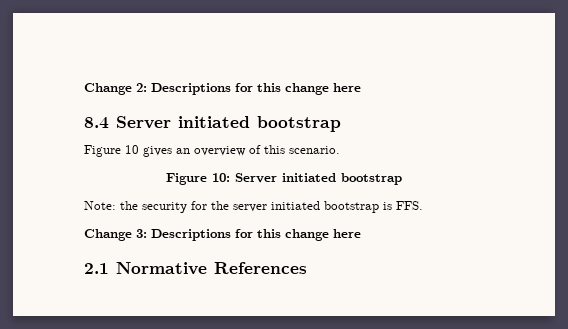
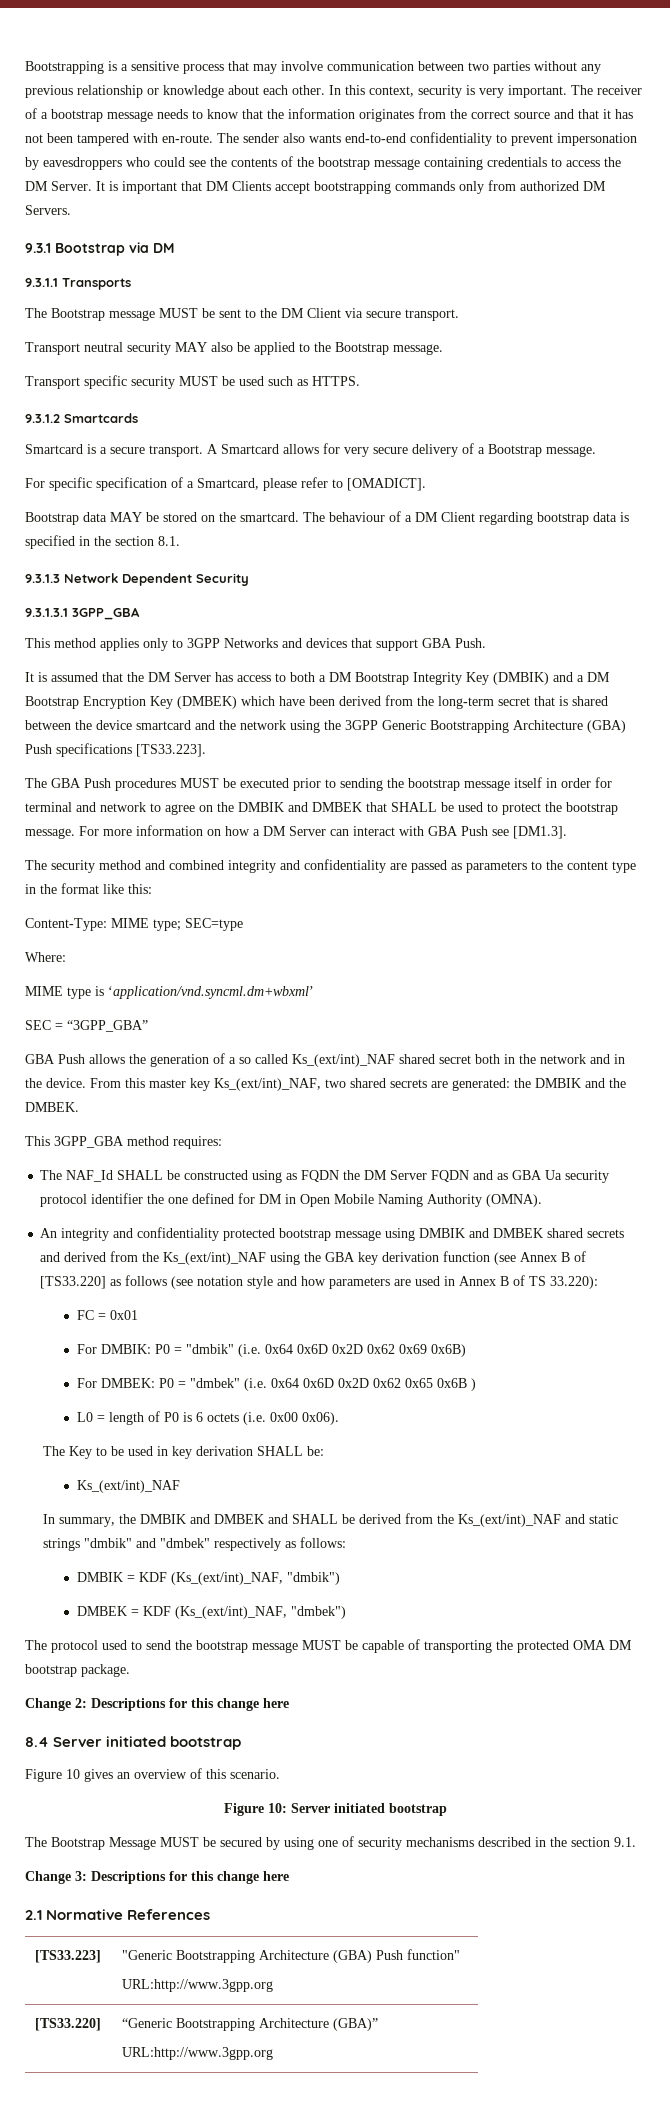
+ Bootstrapping is a sensitive process that may involve communication between two parties without any previous relationship or knowledge about each other. In this context, security is very important. The receiver of a bootstrap message needs to know that the information originates from the correct source and that it has not been tampered with en-route. The sender also wants end-to-end confidentiality to prevent impersonation by eavesdroppers who could see the contents of the bootstrap message containing credentials to access the DM Server. It is important that DM Clients accept bootstrapping commands only from authorized DM Servers.
+ 9.3.1 Bootstrap via DM
+ 9.3.1.1 Transports
+ The Bootstrap message MUST be sent to the DM Client via secure transport.
+ Transport neutral security MAY also be applied to the Bootstrap message.
+ Transport specific security MUST be used such as HTTPS.
+ 9.3.1.2 Smartcards
+ Smartcard is a secure transport. A Smartcard allows for very secure delivery of a Bootstrap message.
+ For specific specification of a Smartcard, please refer to [OMADICT].
+ Bootstrap data MAY be stored on the smartcard. The behaviour of a DM Client regarding bootstrap data is specified in the section 8.1.
+ 9.3.1.3 Network Dependent Security
+ 9.3.1.3.1 3GPP_GBA
+ This method applies only to 3GPP Networks and devices that support GBA Push.
+ It is assumed that the DM Server has access to both a DM Bootstrap Integrity Key (DMBIK) and a DM Bootstrap Encryption Key (DMBEK) which have been derived from the long-term secret that is shared between the device smartcard and the network using the 3GPP Generic Bootstrapping Architecture (GBA) Push specifications [TS33.223].
+ The GBA Push procedures MUST be executed prior to sending the bootstrap message itself in order for terminal and network to agree on the DMBIK and DMBEK that SHALL be used to protect the bootstrap message. For more information on how a DM Server can interact with GBA Push see [DM1.3].
+ The security method and combined integrity and confidentiality are passed as parameters to the content type in the format like this:
+ Content-Type: MIME type; SEC=type
+ Where:
+ MIME type is ‘application/vnd.syncml.dm+wbxml’
+ SEC = “3GPP_GBA”
+ GBA Push allows the generation of a so called Ks_(ext/int)_NAF shared secret both in the network and in the device. From this master key Ks_(ext/int)_NAF, two shared secrets are generated: the DMBIK and the DMBEK.
+ This 3GPP_GBA method requires:
+ The NAF_Id SHALL be constructed using as FQDN the DM Server FQDN and as GBA Ua security protocol identifier the one defined for DM in Open Mobile Naming Authority (OMNA).
+ An integrity and confidentiality protected bootstrap message using DMBIK and DMBEK shared secrets and derived from the Ks_(ext/int)_NAF using the GBA key derivation function (see Annex B of [TS33.220] as follows (see notation style and how parameters are used in Annex B of TS 33.220):
+ FC = 0x01
+ For DMBIK: P0 = "dmbik" (i.e. 0x64 0x6D 0x2D 0x62 0x69 0x6B)
+ For DMBEK: P0 = "dmbek" (i.e. 0x64 0x6D 0x2D 0x62 0x65 0x6B )
+ L0 = length of P0 is 6 octets (i.e. 0x00 0x06).
+ The Key to be used in key derivation SHALL be:
+ Ks_(ext/int)_NAF
+ In summary, the DMBIK and DMBEK and SHALL be derived from the Ks_(ext/int)_NAF and static strings "dmbik" and "dmbek" respectively as follows:
+ DMBIK = KDF (Ks_(ext/int)_NAF, "dmbik")
+ DMBEK = KDF (Ks_(ext/int)_NAF, "dmbek")
+ The protocol used to send the bootstrap message MUST be capable of transporting the protected OMA DM bootstrap package.
- Note: the security for the server initiated bootstrap is FFS.
+ The Bootstrap Message MUST be secured by using one of security mechanisms described in the section 9.1.
+ [TS33.223] | "Generic Bootstrapping Architecture (GBA) Push function"
+ URL:http://www.3gpp.org
+ [TS33.220] | “Generic Bootstrapping Architecture (GBA)”
+ URL:http://www.3gpp.org

